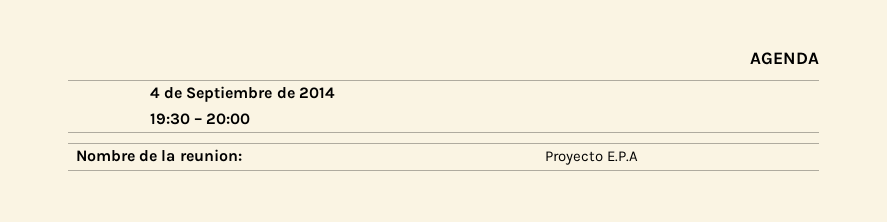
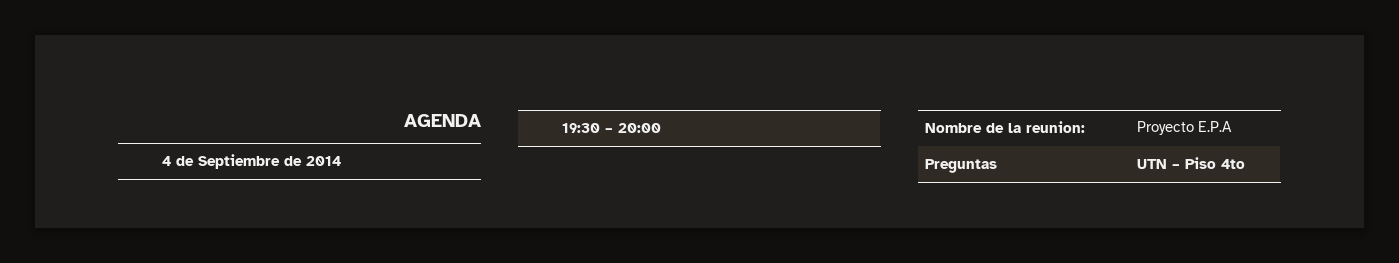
+ Preguntas | UTN – Piso 4to

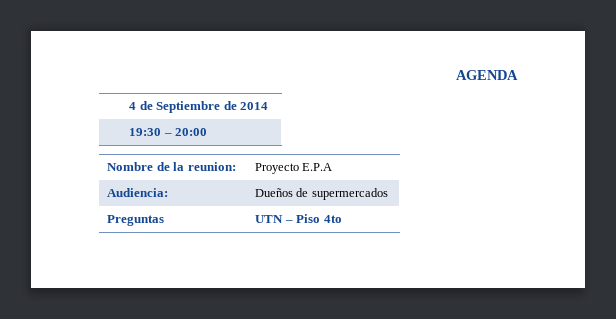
+ Audiencia: | Dueños de supermercados

